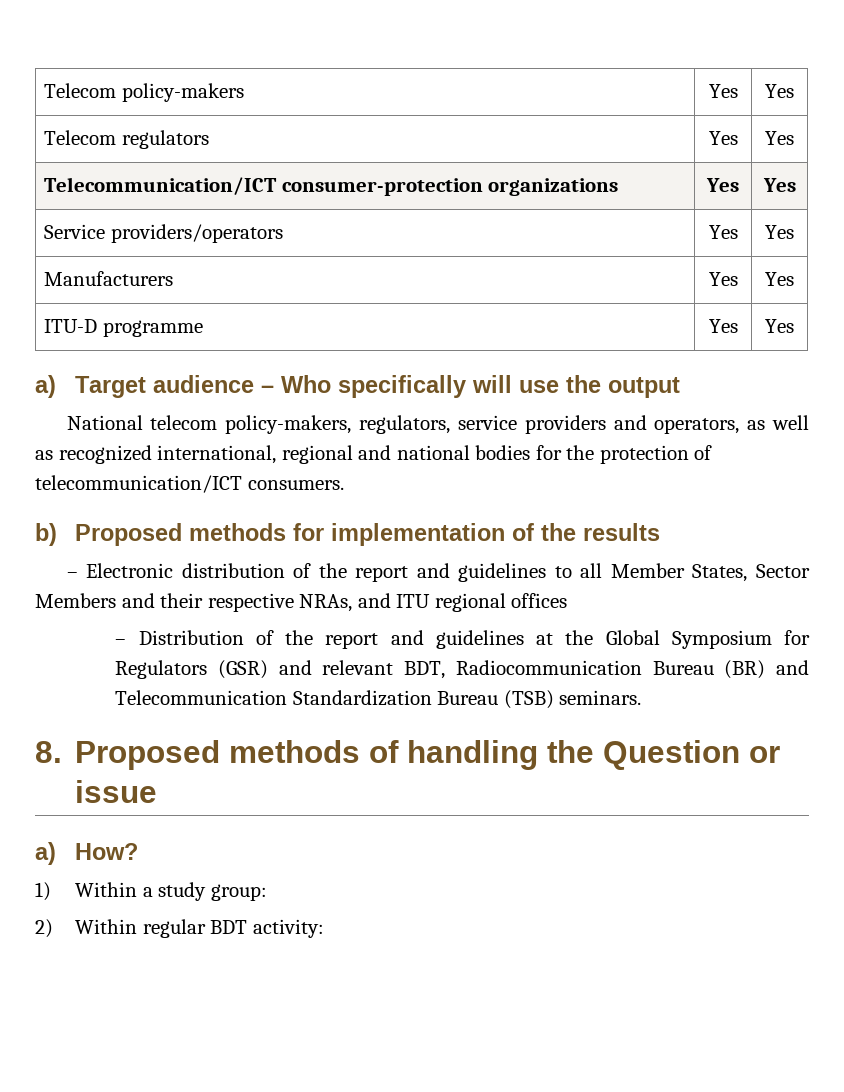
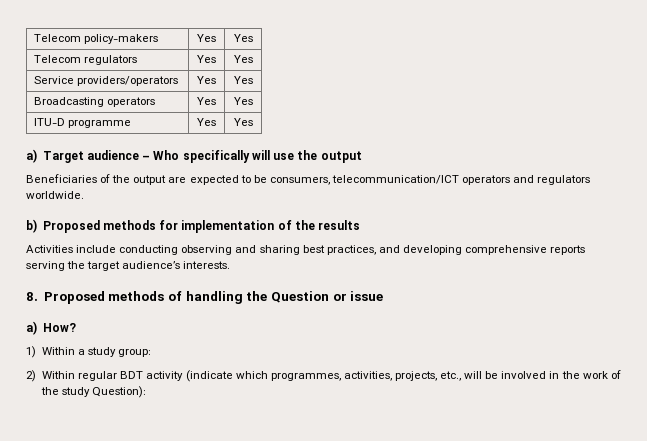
- Telecommunication/ICT consumer-protection organizations | Yes | Yes
- Manufacturers | Yes | Yes
+ Broadcasting operators | Yes | Yes
- National telecom policy-makers, regulators, service providers and operators, as well as recognized international, regional and national bodies for the protection of telecommunication/ICT consumers.
+ Beneficiaries of the output are expected to be consumers, telecommunication/ICT operators and regulators worldwide.
- – Electronic distribution of the report and guidelines to all Member States, Sector Members and their respective NRAs, and ITU regional offices
- – Distribution of the report and guidelines at the Global Symposium for Regulators (GSR) and relevant BDT, Radiocommunication Bureau (BR) and Telecommunication Standardization Bureau (TSB) seminars.
+ Activities include conducting observing and sharing best practices, and developing comprehensive reports serving the target audience’s interests.
- 2) Within regular BDT activity:
+ 2) Within regular BDT activity (indicate which programmes, activities, projects, etc., will be involved in the work of the study Question):

